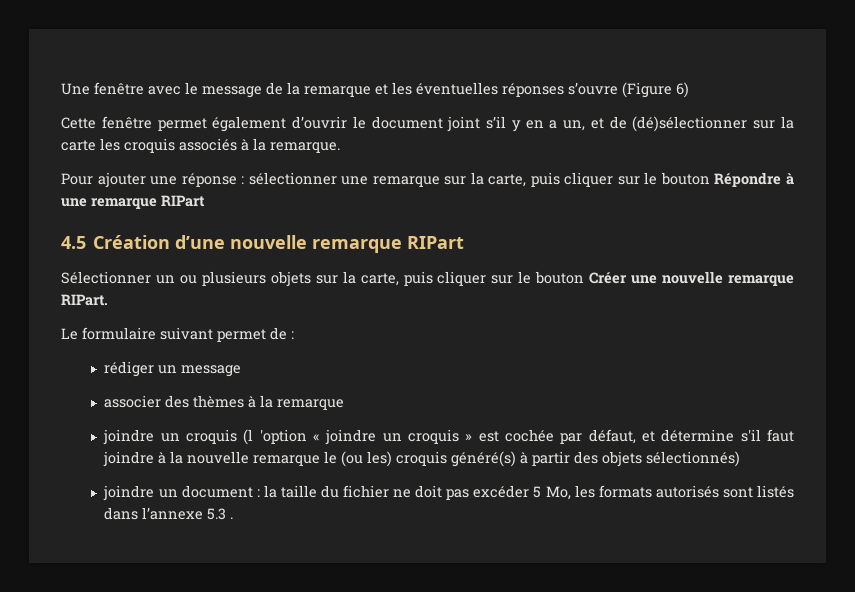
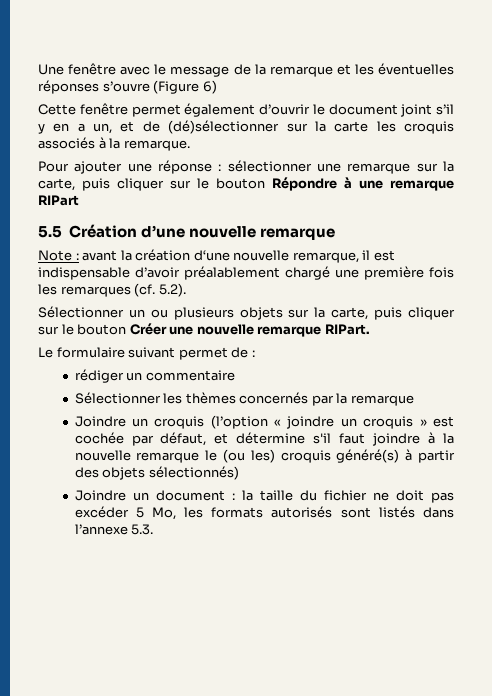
- 4.5 Création d’une nouvelle remarque RIPart
+ 5.5 Création d’une nouvelle remarque
+ Note : avant la création d‘une nouvelle remarque, il est indispensable d’avoir préalablement chargé une première fois les remarques (cf. 5.2).
- rédiger un message
- associer des thèmes à la remarque
+ rédiger un commentaire
+ Sélectionner les thèmes concernés par la remarque
- joindre un croquis (l 'option « joindre un croquis » est cochée par défaut, et détermine s'il faut joindre à la nouvelle remarque le (ou les) croquis généré(s) à partir des objets sélectionnés)
+ Joindre un croquis (l’option « joindre un croquis » est cochée par défaut, et détermine s'il faut joindre à la nouvelle remarque le (ou les) croquis généré(s) à partir des objets sélectionnés)
- joindre un document : la taille du fichier ne doit pas excéder 5 Mo, les formats autorisés sont listés dans l’annexe 5.3 .
+ Joindre un document : la taille du fichier ne doit pas excéder 5 Mo, les formats autorisés sont listés dans l’annexe 5.3.

